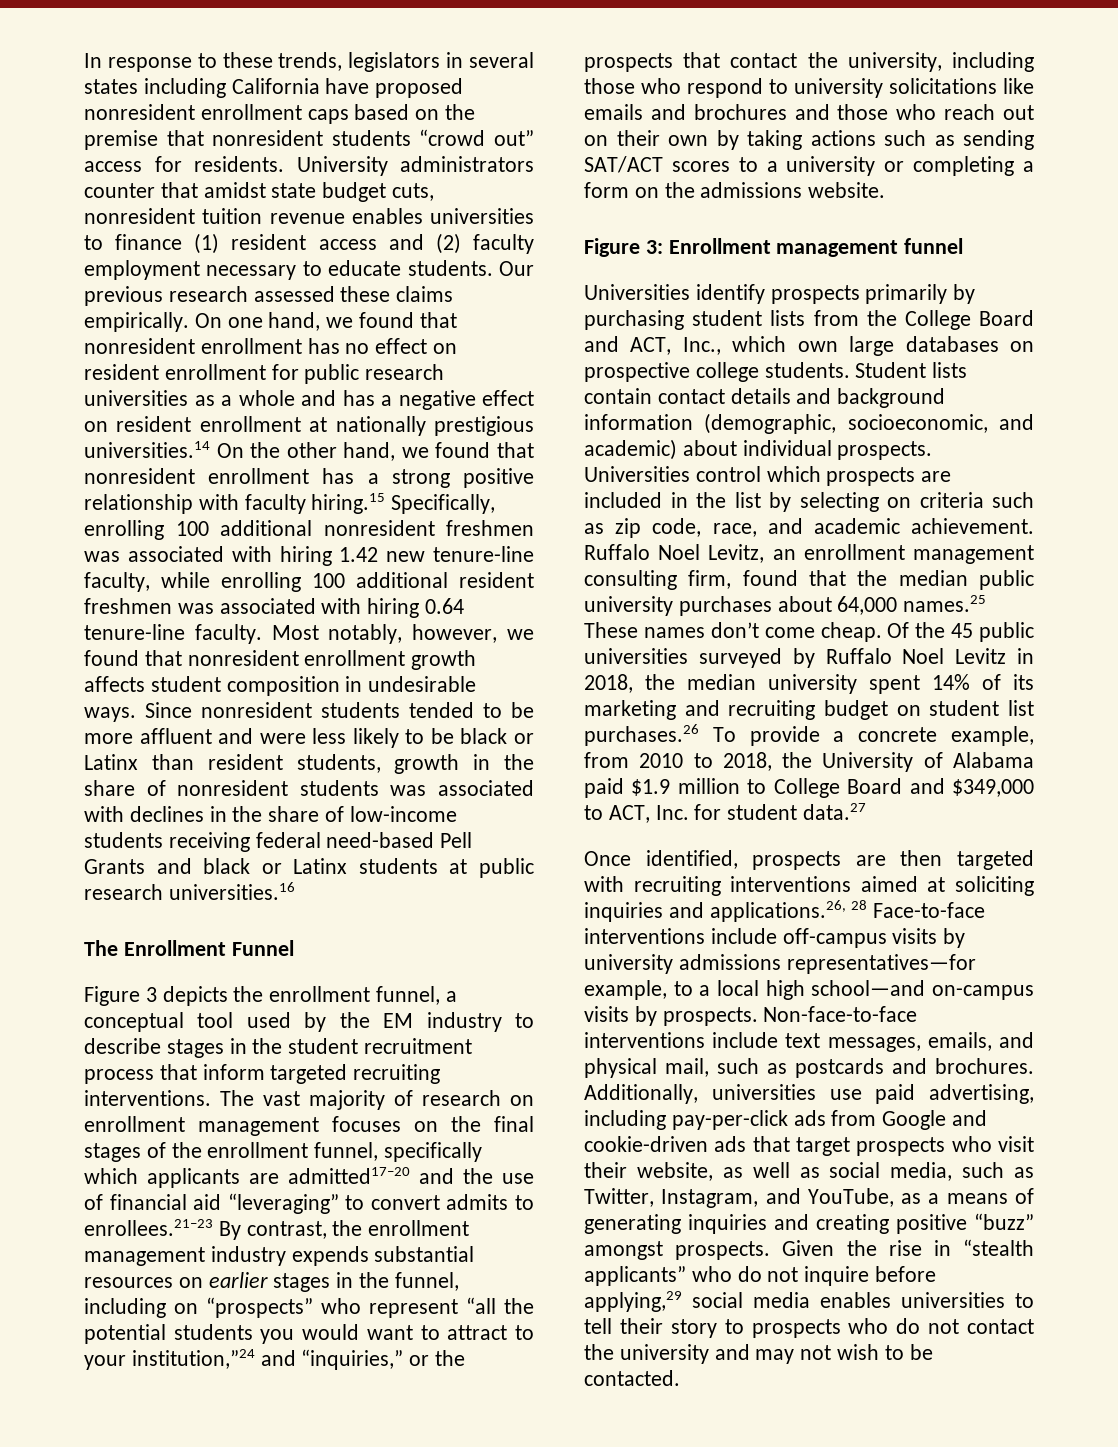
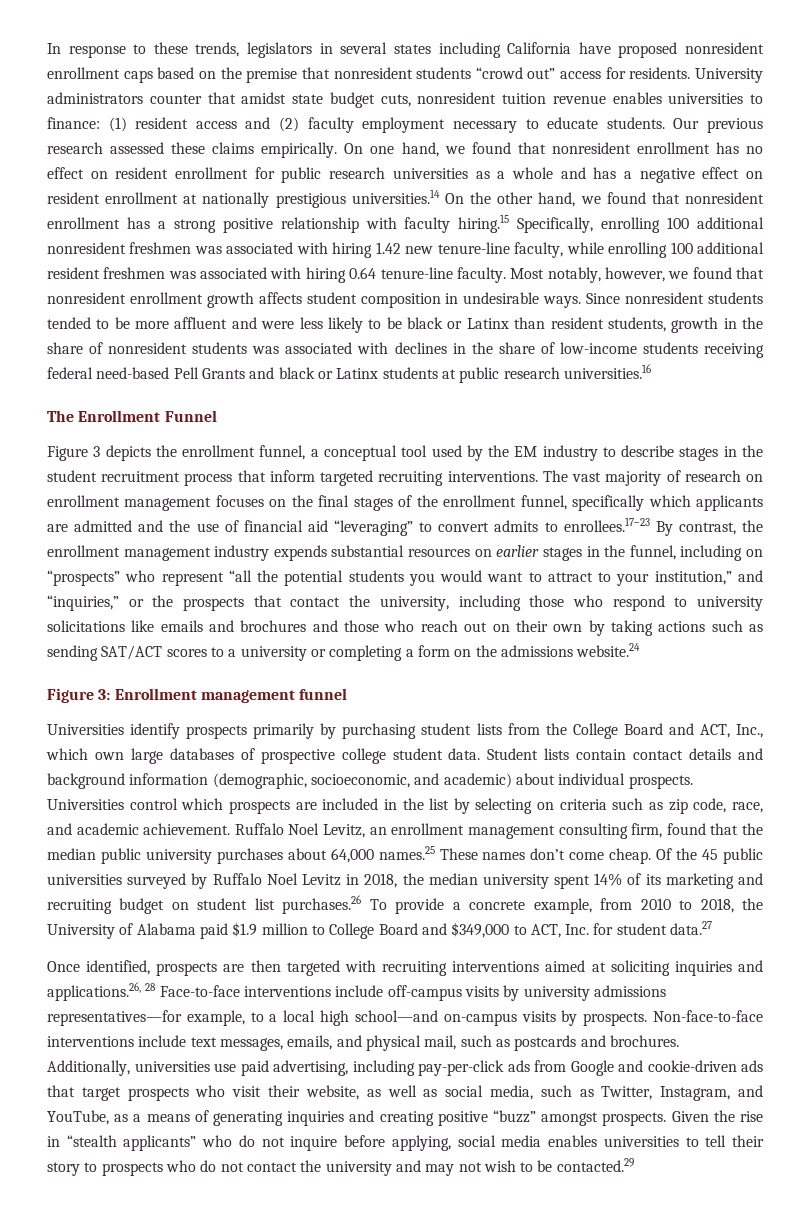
- University administrators counter that amidst state budget cuts, nonresident tuition revenue enables universities to finance (1) resident access and (2) faculty employment necessary to educate students.
+ University administrators counter that amidst state budget cuts, nonresident tuition revenue enables universities to finance: (1) resident access and (2) faculty employment necessary to educate students.
- The vast majority of research on enrollment management focuses on the final stages of the enrollment funnel, specifically which applicants are admitted17–20 and the use of financial aid “leveraging” to convert admits to enrollees.21–23 By contrast, the enrollment management industry expends substantial resources on earlier stages in the funnel, including on “prospects” who represent “all the potential students you would want to attract to your institution,”24 and “inquiries,” or the prospects that contact the university, including those who respond to university solicitations like emails and brochures and those who reach out on their own by taking actions such as sending SAT/ACT scores to a university or completing a form on the admissions website.
+ The vast majority of research on enrollment management focuses on the final stages of the enrollment funnel, specifically which applicants are admitted and the use of financial aid “leveraging” to convert admits to enrollees.17–23 By contrast, the enrollment management industry expends substantial resources on earlier stages in the funnel, including on “prospects” who represent “all the potential students you would want to attract to your institution,” and “inquiries,” or the prospects that contact the university, including those who respond to university solicitations like emails and brochures and those who reach out on their own by taking actions such as sending SAT/ACT scores to a university or completing a form on the admissions website.24
- Universities identify prospects primarily by purchasing student lists from the College Board and ACT, Inc., which own large databases on prospective college students.
+ Universities identify prospects primarily by purchasing student lists from the College Board and ACT, Inc., which own large databases of prospective college student data.
- Given the rise in “stealth applicants” who do not inquire before applying,29 social media enables universities to tell their story to prospects who do not contact the university and may not wish to be contacted.
+ Given the rise in “stealth applicants” who do not inquire before applying, social media enables universities to tell their story to prospects who do not contact the university and may not wish to be contacted.29

